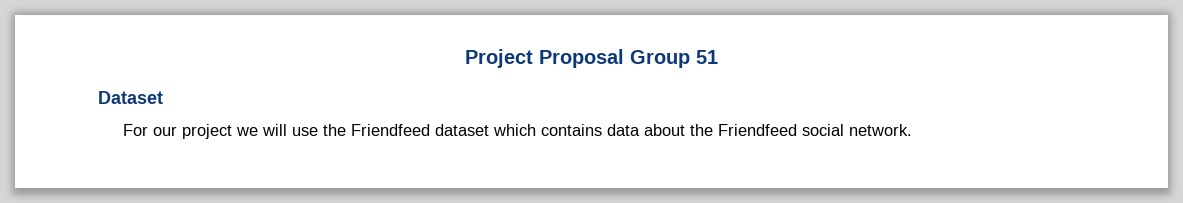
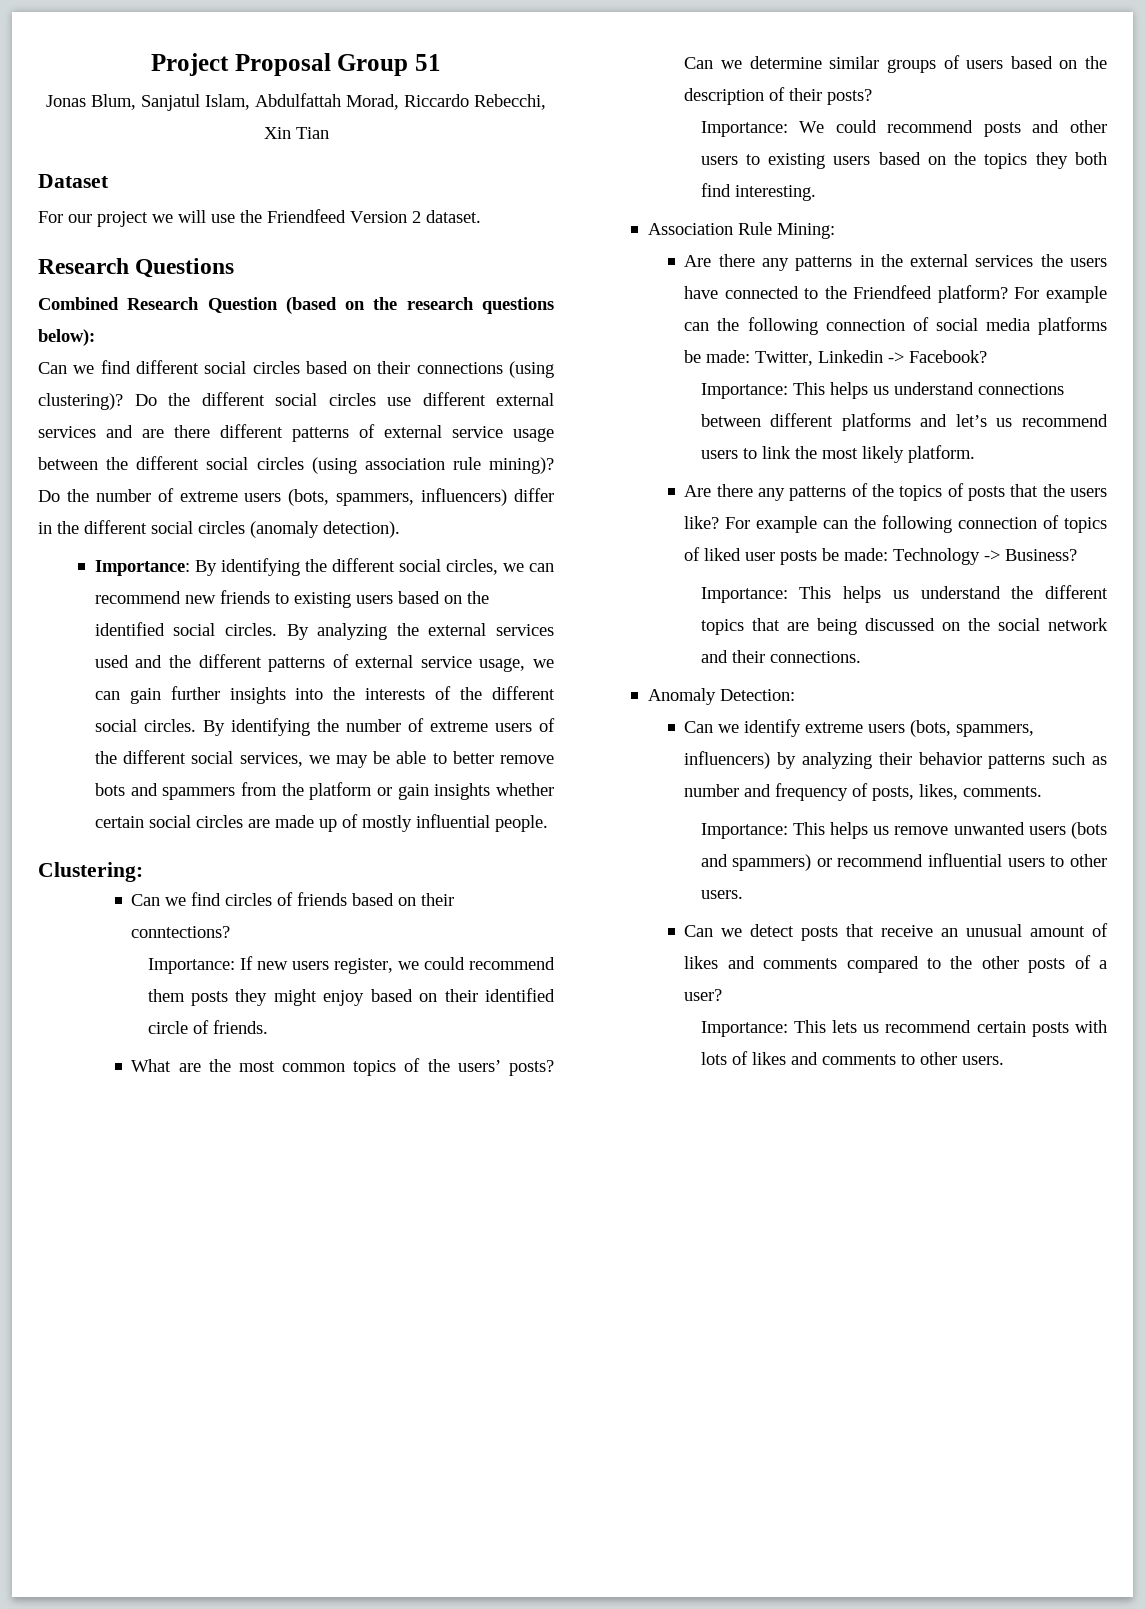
+ Jonas Blum, Sanjatul Islam, Abdulfattah Morad, Riccardo Rebecchi, Xin Tian
- For our project we will use the Friendfeed dataset which contains data about the Friendfeed social network.
+ For our project we will use the Friendfeed Version 2 dataset.
+ Research Questions
+ Combined Research Question (based on the research questions below):
+ Can we find different social circles based on their connections (using clustering)? Do the different social circles use different external services and are there different patterns of external service usage between the different social circles (using association rule mining)? Do the number of extreme users (bots, spammers, influencers) differ in the different social circles (anomaly detection).
+ Importance: By identifying the different social circles, we can recommend new friends to existing users based on the identified social circles. By analyzing the external services used and the different patterns of external service usage, we can gain further insights into the interests of the different social circles. By identifying the number of extreme users of the different social services, we may be able to better remove bots and spammers from the platform or gain insights whether certain social circles are made up of mostly influential people.
+ Clustering:
+ Can we find circles of friends based on their conntections?
+ Importance: If new users register, we could recommend them posts they might enjoy based on their identified circle of friends.
+ What are the most common topics of the users’ posts? Can we determine similar groups of users based on the description of their posts?
+ Importance: We could recommend posts and other users to existing users based on the topics they both find interesting.
+ Association Rule Mining:
+ Are there any patterns in the external services the users have connected to the Friendfeed platform? For example can the following connection of social media platforms be made: Twitter, Linkedin -> Facebook?
+ Importance: This helps us understand connections between different platforms and let’s us recommend users to link the most likely platform.
+ Are there any patterns of the topics of posts that the users like? For example can the following connection of topics of liked user posts be made: Technology -> Business?
+ Importance: This helps us understand the different topics that are being discussed on the social network and their connections.
+ Anomaly Detection:
+ Can we identify extreme users (bots, spammers, influencers) by analyzing their behavior patterns such as number and frequency of posts, likes, comments.
+ Importance: This helps us remove unwanted users (bots and spammers) or recommend influential users to other users.
+ Can we detect posts that receive an unusual amount of likes and comments compared to the other posts of a user?
+ Importance: This lets us recommend certain posts with lots of likes and comments to other users.

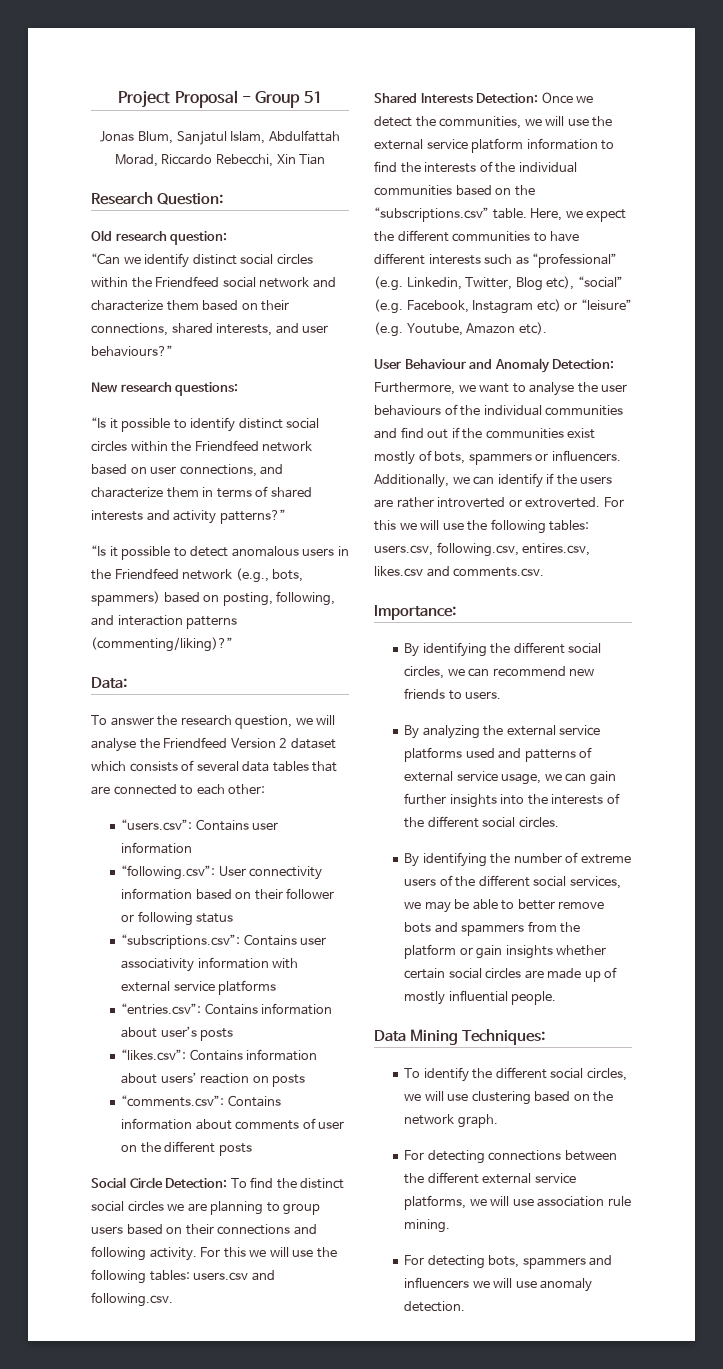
- Project Proposal Group 51
+ Project Proposal - Group 51
- Dataset
- For our project we will use the Friendfeed Version 2 dataset.
- Research Questions
- Combined Research Question (based on the research questions below):
- Can we find different social circles based on their connections (using clustering)? Do the different social circles use different external services and are there different patterns of external service usage between the different social circles (using association rule mining)? Do the number of extreme users (bots, spammers, influencers) differ in the different social circles (anomaly detection).
- Importance: By identifying the different social circles, we can recommend new friends to existing users based on the identified social circles. By analyzing the external services used and the different patterns of external service usage, we can gain further insights into the interests of the different social circles. By identifying the number of extreme users of the different social services, we may be able to better remove bots and spammers from the platform or gain insights whether certain social circles are made up of mostly influential people.
+ Research Question:
+ Old research question:
+ “Can we identify distinct social circles within the Friendfeed social network and characterize them based on their connections, shared interests, and user behaviours?”
+ New research questions:
+ “Is it possible to identify distinct social circles within the Friendfeed network based on user connections, and characterize them in terms of shared interests and activity patterns?”
+ “Is it possible to detect anomalous users in the Friendfeed network (e.g., bots, spammers) based on posting, following, and interaction patterns (commenting/liking)?”
+ Data:
+ To answer the research question, we will analyse the Friendfeed Version 2 dataset which consists of several data tables that are connected to each other:
+ “users.csv”: Contains user information
+ “following.csv”: User connectivity information based on their follower or following status
+ “subscriptions.csv”: Contains user associativity information with external service platforms
+ “entries.csv”: Contains information about user’s posts
+ “likes.csv”: Contains information about users’ reaction on posts
+ “comments.csv”: Contains information about comments of user on the different posts
+ Social Circle Detection: To find the distinct social circles we are planning to group users based on their connections and following activity. For this we will use the following tables: users.csv and following.csv.
+ Shared Interests Detection: Once we detect the communities, we will use the external service platform information to find the interests of the individual communities based on the “subscriptions.csv” table. Here, we expect the different communities to have different interests such as “professional” (e.g. Linkedin, Twitter, Blog etc), “social” (e.g. Facebook, Instagram etc) or “leisure” (e.g. Youtube, Amazon etc).
+ User Behaviour and Anomaly Detection: Furthermore, we want to analyse the user behaviours of the individual communities and find out if the communities exist mostly of bots, spammers or influencers. Additionally, we can identify if the users are rather introverted or extroverted. For this we will use the following tables: users.csv, following.csv, entires.csv, likes.csv and comments.csv.
+ Importance:
+ By identifying the different social circles, we can recommend new friends to users.
+ By analyzing the external service platforms used and patterns of external service usage, we can gain further insights into the interests of the different social circles.
+ By identifying the number of extreme users of the different social services, we may be able to better remove bots and spammers from the platform or gain insights whether certain social circles are made up of mostly influential people.
- Clustering:
- Can we find circles of friends based on their conntections?
- Importance: If new users register, we could recommend them posts they might enjoy based on their identified circle of friends.
- What are the most common topics of the users’ posts? Can we determine similar groups of users based on the description of their posts?
- Importance: We could recommend posts and other users to existing users based on the topics they both find interesting.
- Association Rule Mining:
- Are there any patterns in the external services the users have connected to the Friendfeed platform? For example can the following connection of social media platforms be made: Twitter, Linkedin -> Facebook?
- Importance: This helps us understand connections between different platforms and let’s us recommend users to link the most likely platform.
- Are there any patterns of the topics of posts that the users like? For example can the following connection of topics of liked user posts be made: Technology -> Business?
- Importance: This helps us understand the different topics that are being discussed on the social network and their connections.
- Anomaly Detection:
- Can we identify extreme users (bots, spammers, influencers) by analyzing their behavior patterns such as number and frequency of posts, likes, comments.
- Importance: This helps us remove unwanted users (bots and spammers) or recommend influential users to other users.
- Can we detect posts that receive an unusual amount of likes and comments compared to the other posts of a user?
- Importance: This lets us recommend certain posts with lots of likes and comments to other users.
+ Data Mining Techniques:
+ To identify the different social circles, we will use clustering based on the network graph.
+ For detecting connections between the different external service platforms, we will use association rule mining.
+ For detecting bots, spammers and influencers we will use anomaly detection.

